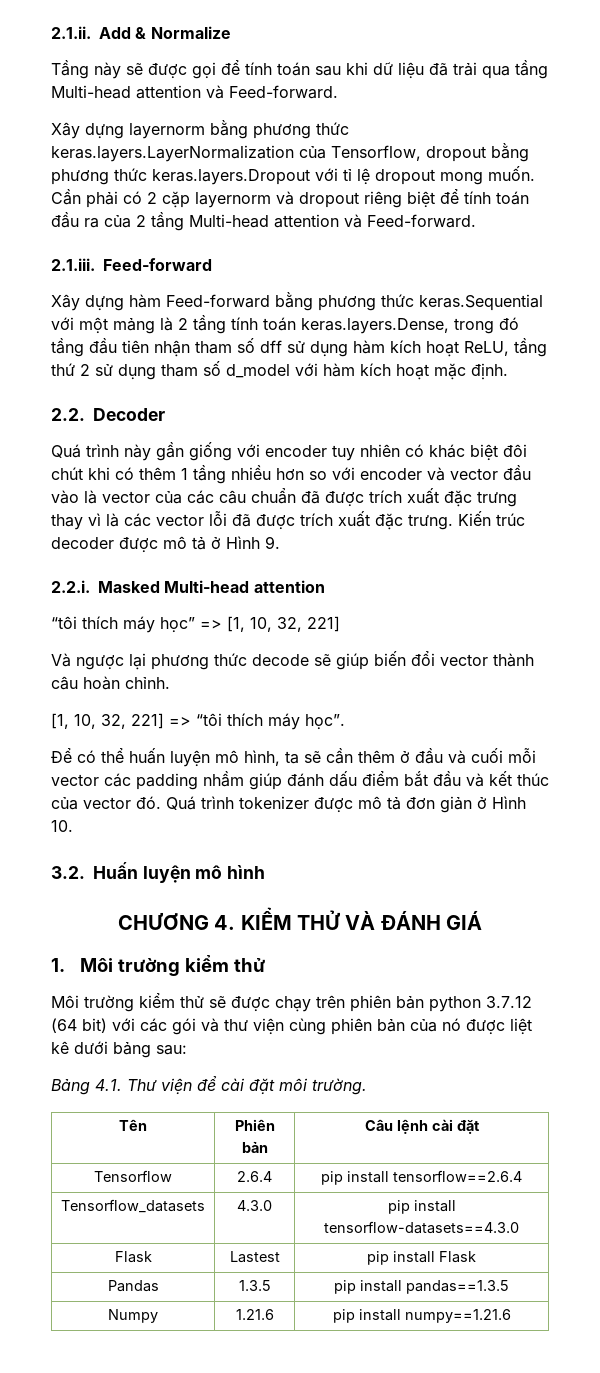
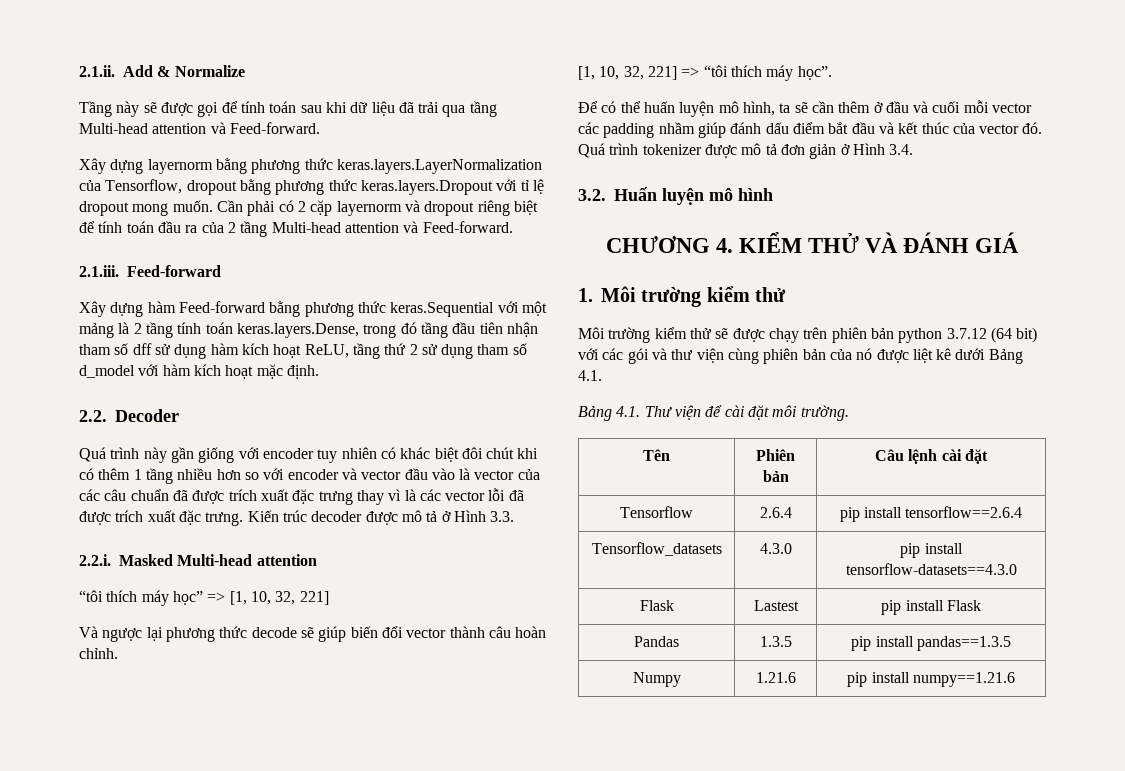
- Kiến trúc decoder được mô tả ở Hình 9.
+ Kiến trúc decoder được mô tả ở Hình 3.3.
- Quá trình tokenizer được mô tả đơn giản ở Hình 10.
+ Quá trình tokenizer được mô tả đơn giản ở Hình 3.4.
- Môi trường kiểm thử sẽ được chạy trên phiên bản python 3.7.12 (64 bit) với các gói và thư viện cùng phiên bản của nó được liệt kê dưới bảng sau:
+ Môi trường kiểm thử sẽ được chạy trên phiên bản python 3.7.12 (64 bit) với các gói và thư viện cùng phiên bản của nó được liệt kê dưới Bảng 4.1.

